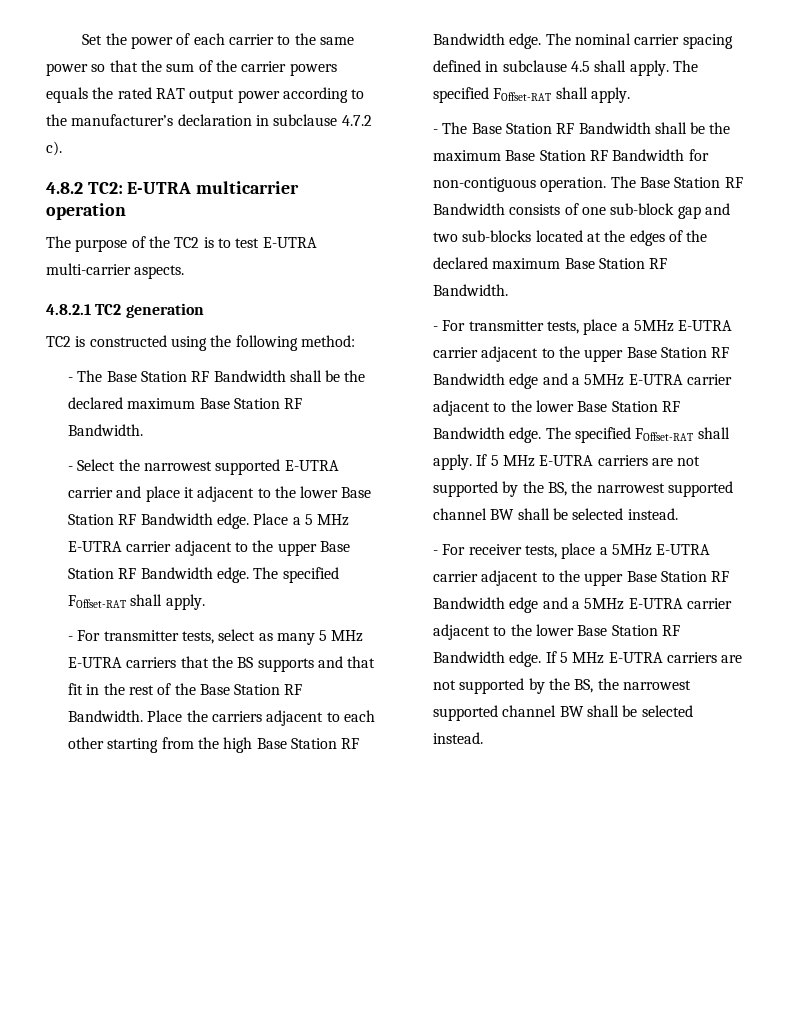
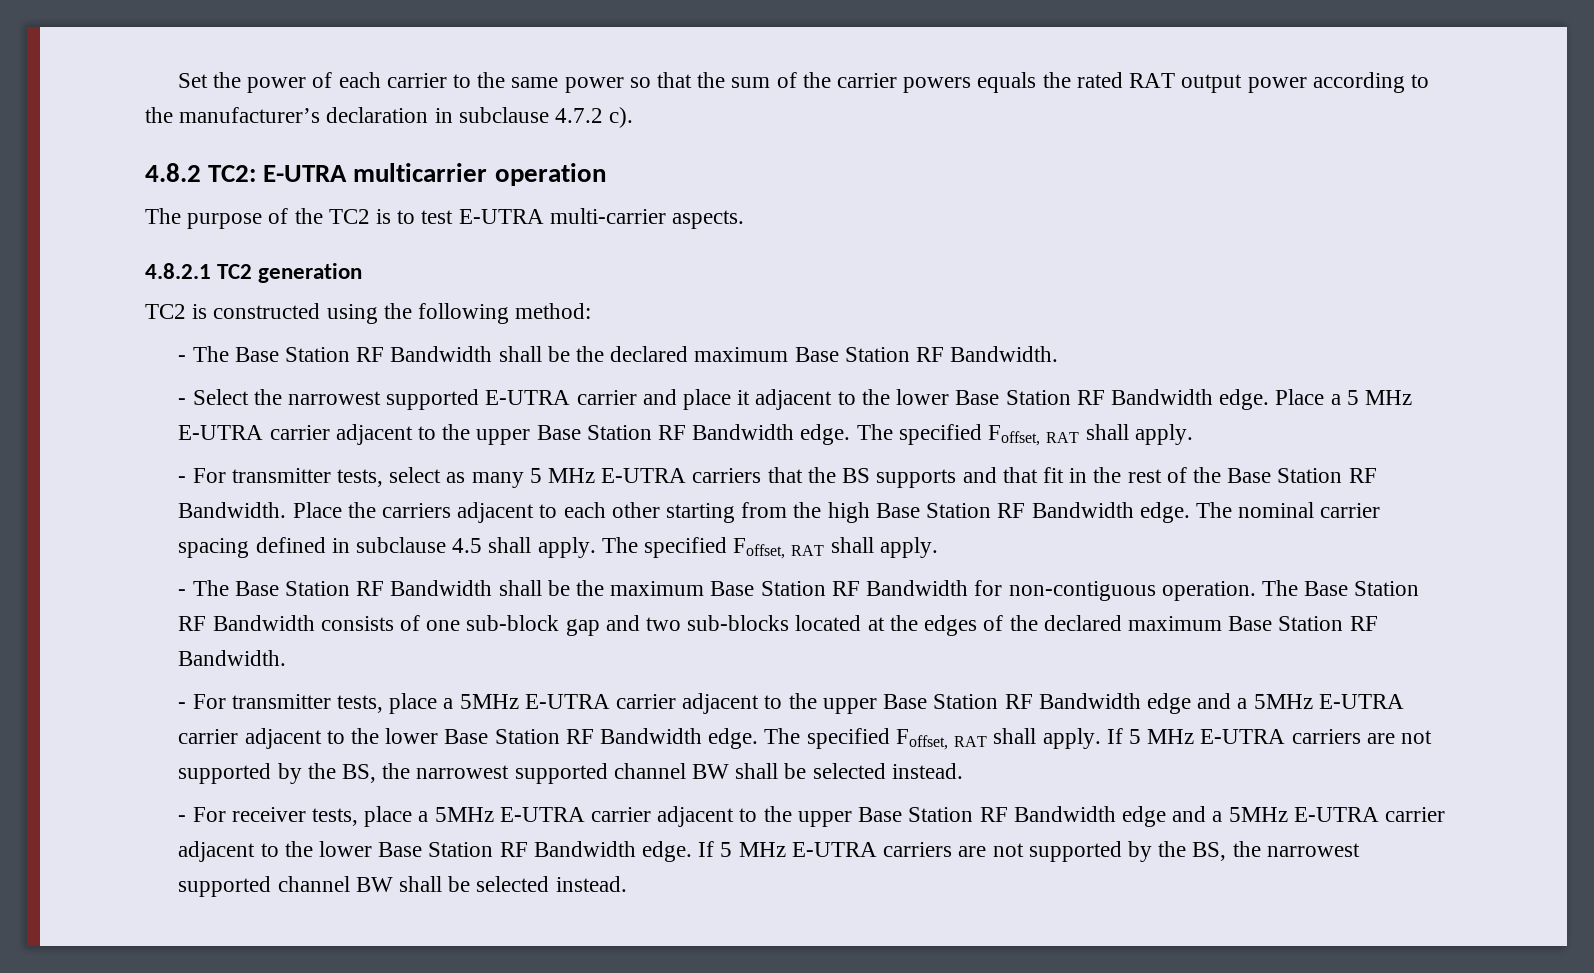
- Place a 5 MHz E-UTRA carrier adjacent to the upper Base Station RF Bandwidth edge. The specified FOffset-RAT shall apply.
+ Place a 5 MHz E-UTRA carrier adjacent to the upper Base Station RF Bandwidth edge. The specified Foffset, RAT shall apply.
- The nominal carrier spacing defined in subclause 4.5 shall apply. The specified FOffset-RAT shall apply.
+ The nominal carrier spacing defined in subclause 4.5 shall apply. The specified Foffset, RAT shall apply.
- - For transmitter tests, place a 5MHz E-UTRA carrier adjacent to the upper Base Station RF Bandwidth edge and a 5MHz E-UTRA carrier adjacent to the lower Base Station RF Bandwidth edge. The specified FOffset-RAT shall apply.
+ - For transmitter tests, place a 5MHz E-UTRA carrier adjacent to the upper Base Station RF Bandwidth edge and a 5MHz E-UTRA carrier adjacent to the lower Base Station RF Bandwidth edge. The specified Foffset, RAT shall apply.

